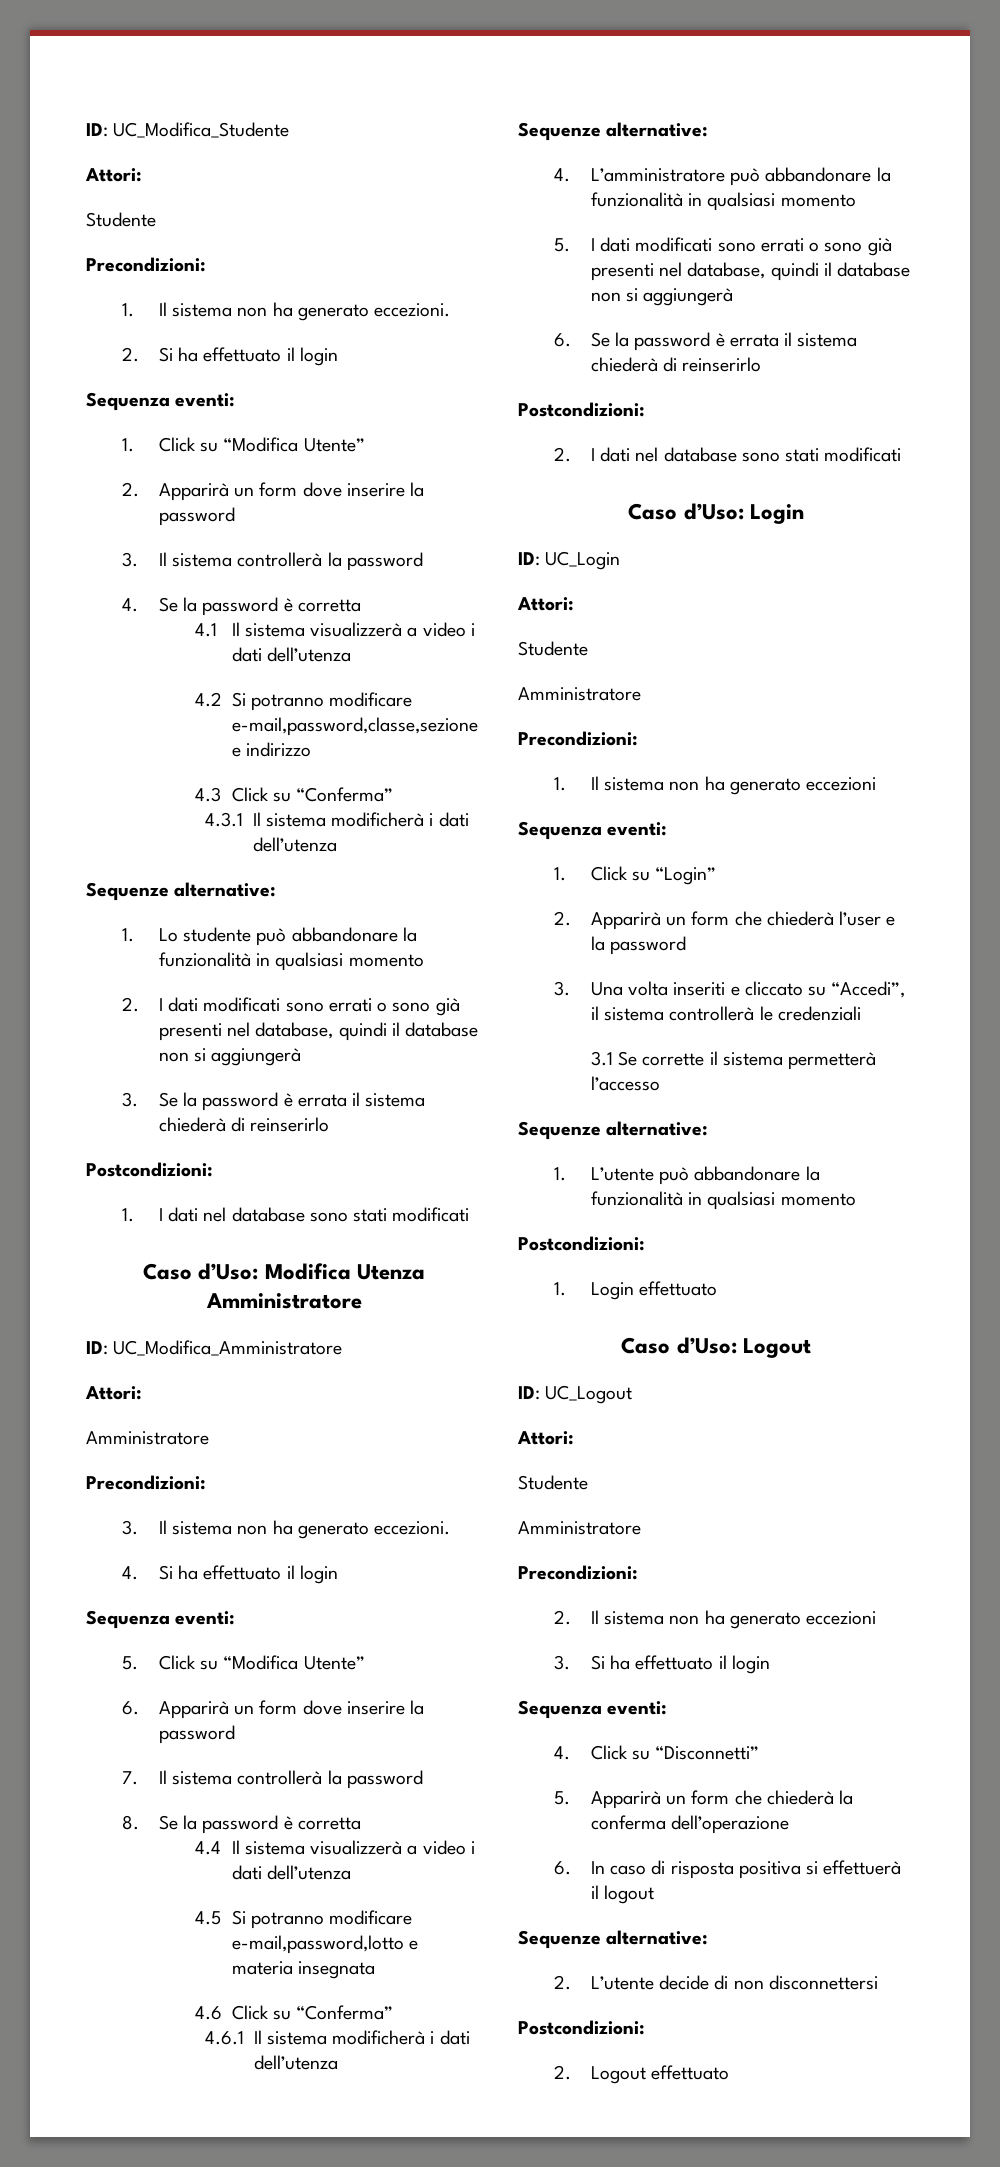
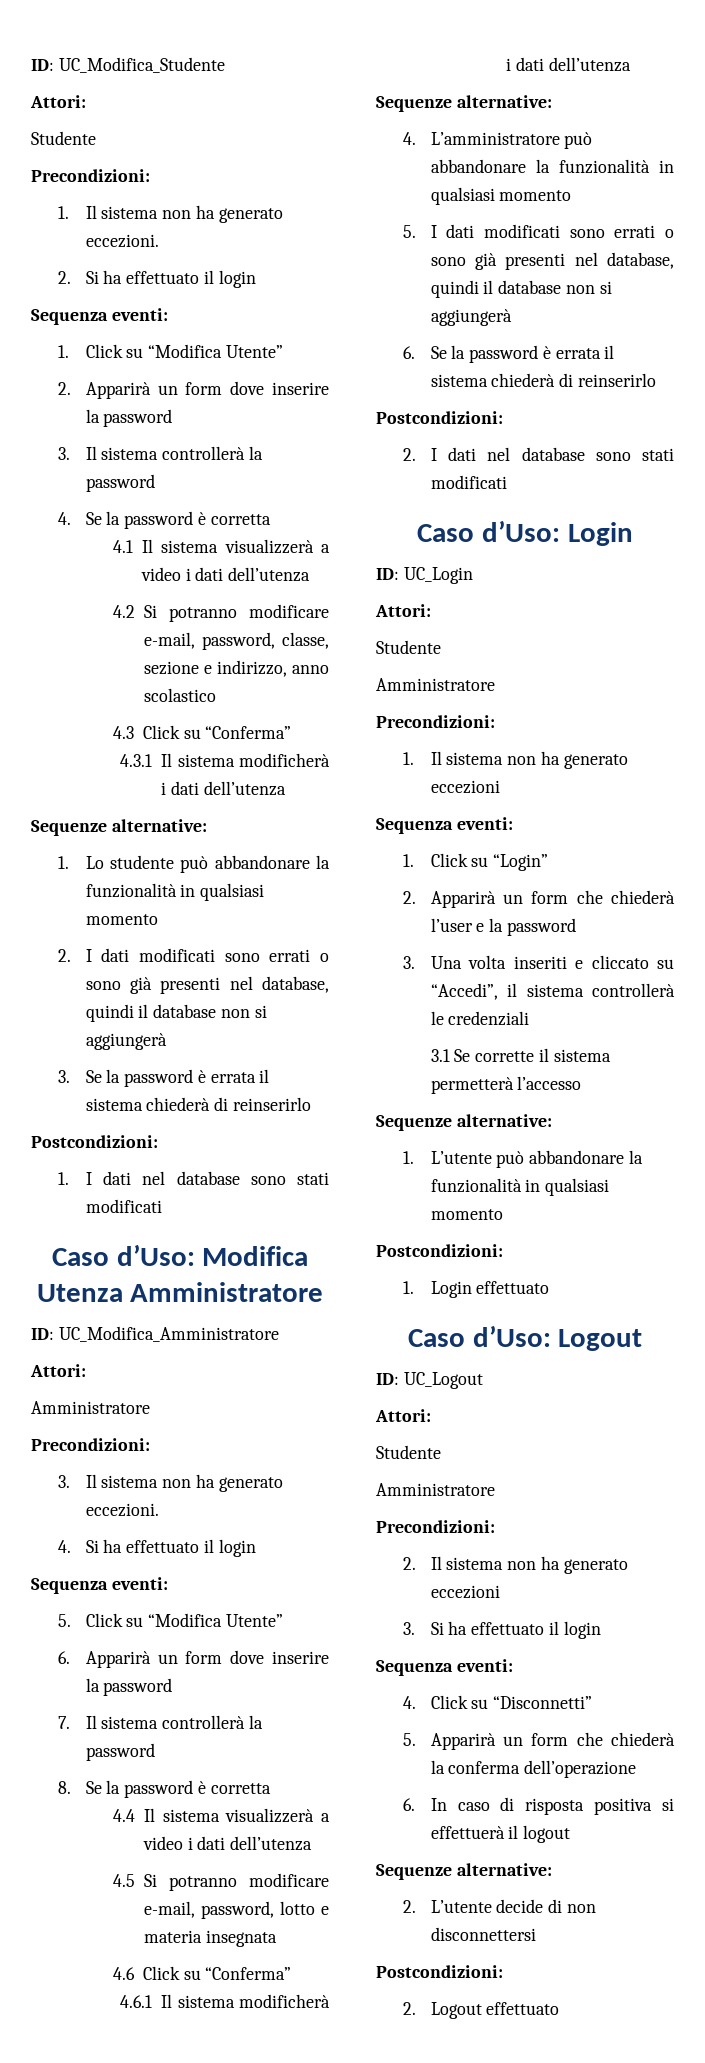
- 4.2 Si potranno modificare e-mail,password,classe,sezione e indirizzo
+ 4.2 Si potranno modificare e-mail, password, classe, sezione e indirizzo, anno scolastico
- 4.5 Si potranno modificare e-mail,password,lotto e materia insegnata
+ 4.5 Si potranno modificare e-mail, password, lotto e materia insegnata

